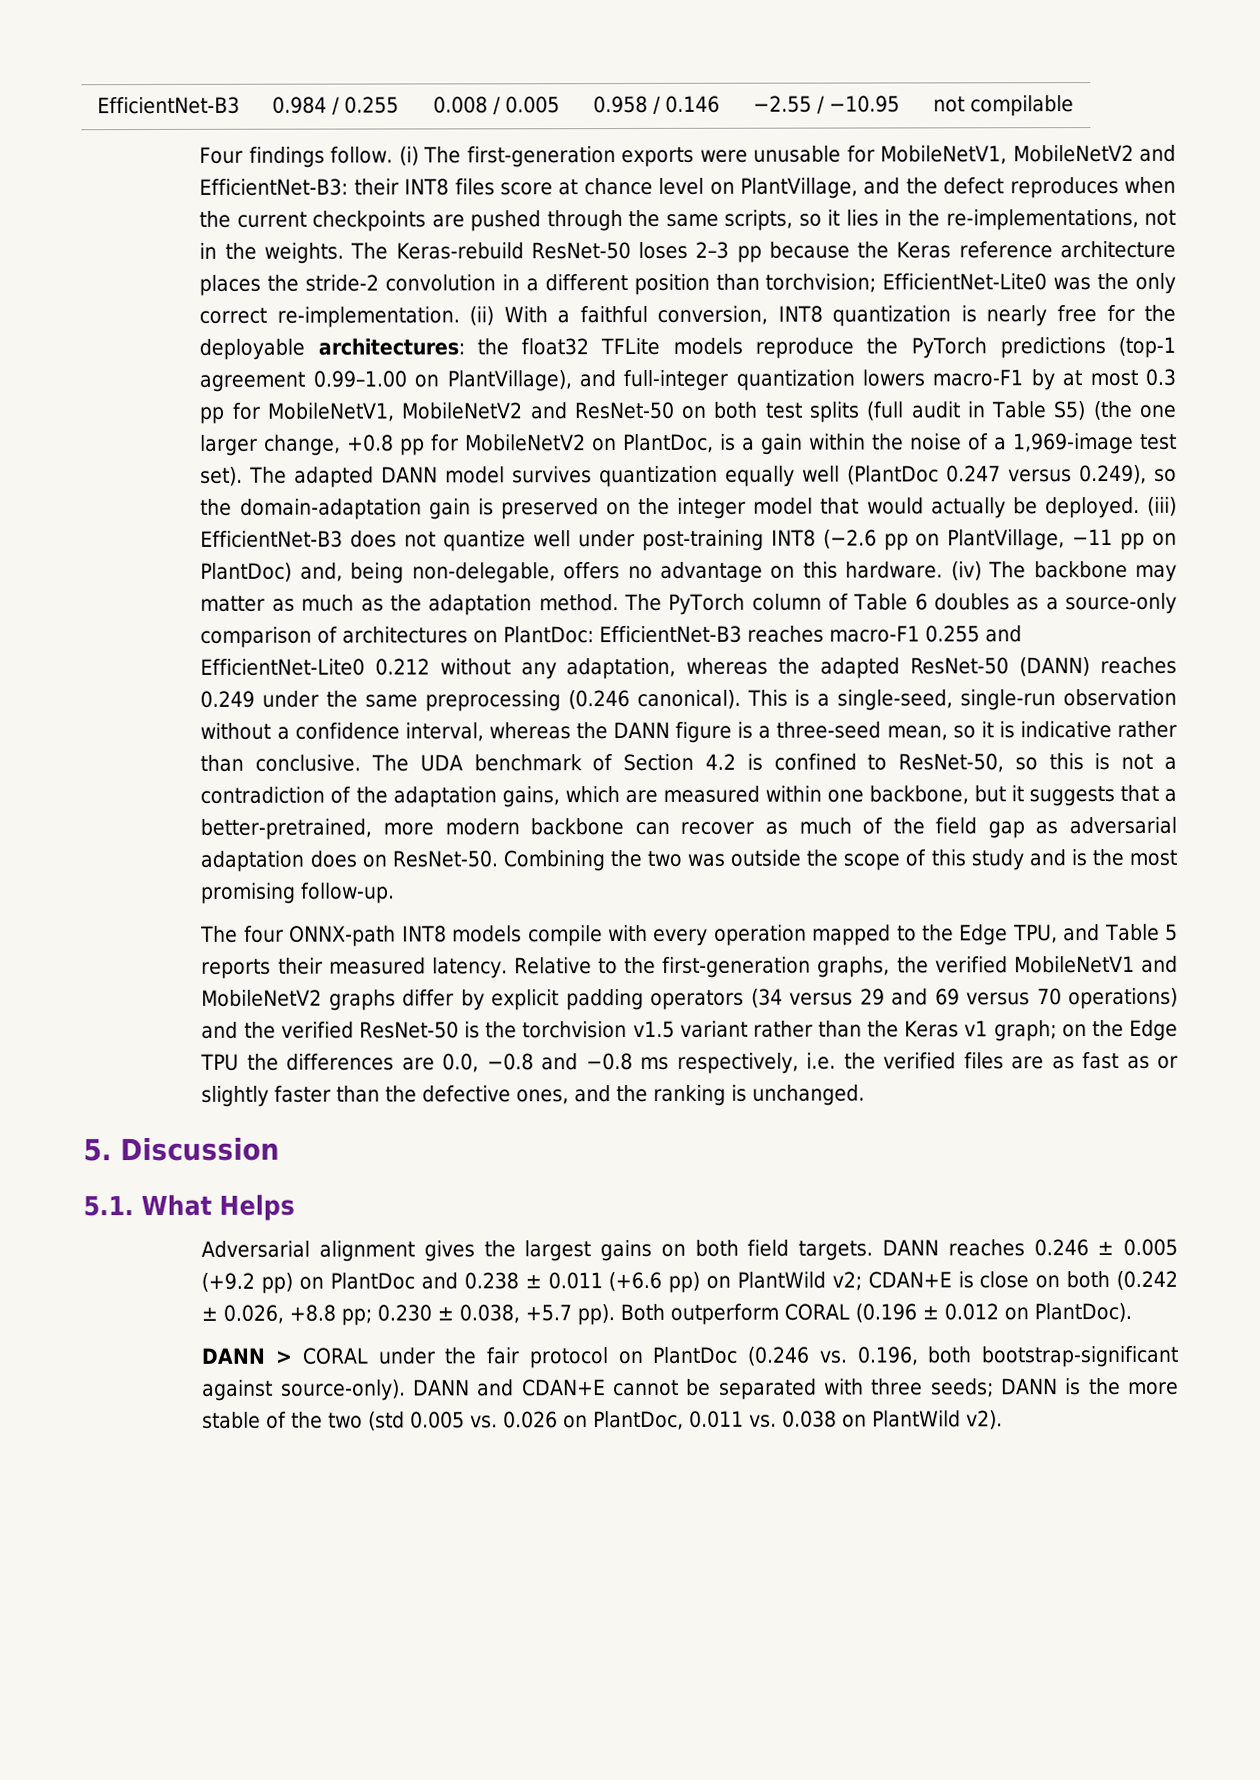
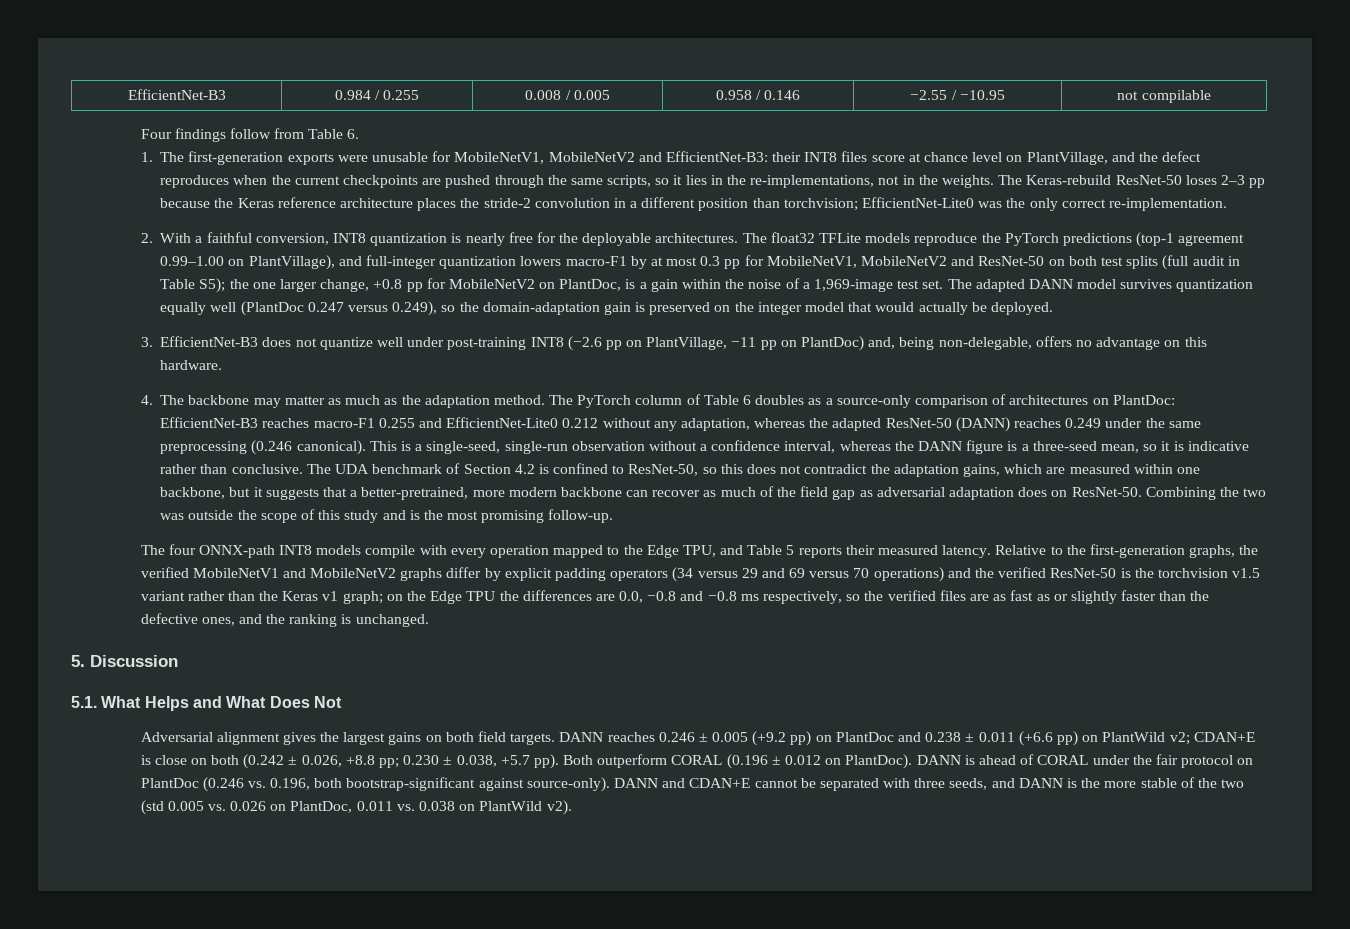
- Four findings follow. (i) The first-generation exports were unusable for MobileNetV1, MobileNetV2 and EfficientNet-B3: their INT8 files score at chance level on PlantVillage, and the defect reproduces when the current checkpoints are pushed through the same scripts, so it lies in the re-implementations, not in the weights.
+ Four findings follow from Table 6.
+ 1. The first-generation exports were unusable for MobileNetV1, MobileNetV2 and EfficientNet-B3: their INT8 files score at chance level on PlantVillage, and the defect reproduces when the current checkpoints are pushed through the same scripts, so it lies in the re-implementations, not in the weights.
- EfficientNet-Lite0 was the only correct re-implementation. (ii) With a faithful conversion, INT8 quantization is nearly free for the deployable architectures: the float32 TFLite models reproduce the PyTorch predictions (top-1 agreement 0.99–1.00 on PlantVillage), and full-integer quantization lowers macro-F1 by at most 0.3 pp for MobileNetV1, MobileNetV2 and ResNet-50 on both test splits (full audit in Table S5) (the one larger change, +0.8 pp for MobileNetV2 on PlantDoc, is a gain within the noise of a 1,969-image test set).
+ EfficientNet-Lite0 was the only correct re-implementation.
+ 2. With a faithful conversion, INT8 quantization is nearly free for the deployable architectures. The float32 TFLite models reproduce the PyTorch predictions (top-1 agreement 0.99–1.00 on PlantVillage), and full-integer quantization lowers macro-F1 by at most 0.3 pp for MobileNetV1, MobileNetV2 and ResNet-50 on both test splits (full audit in Table S5); the one larger change, +0.8 pp for MobileNetV2 on PlantDoc, is a gain within the noise of a 1,969-image test set.
- The adapted DANN model survives quantization equally well (PlantDoc 0.247 versus 0.249), so the domain-adaptation gain is preserved on the integer model that would actually be deployed. (iii) EfficientNet-B3 does not quantize well under post-training INT8 (−2.6 pp on PlantVillage, −11 pp on PlantDoc) and, being non-delegable, offers no advantage on this hardware. (iv) The backbone may matter as much as the adaptation method.
+ The adapted DANN model survives quantization equally well (PlantDoc 0.247 versus 0.249), so the domain-adaptation gain is preserved on the integer model that would actually be deployed.
+ 3. EfficientNet-B3 does not quantize well under post-training INT8 (−2.6 pp on PlantVillage, −11 pp on PlantDoc) and, being non-delegable, offers no advantage on this hardware.
+ 4. The backbone may matter as much as the adaptation method.
- The UDA benchmark of Section 4.2 is confined to ResNet-50, so this is not a contradiction of the adaptation gains, which are measured within one backbone, but it suggests that a better-pretrained, more modern backbone can recover as much of the field gap as adversarial adaptation does on ResNet-50.
+ The UDA benchmark of Section 4.2 is confined to ResNet-50, so this does not contradict the adaptation gains, which are measured within one backbone, but it suggests that a better-pretrained, more modern backbone can recover as much of the field gap as adversarial adaptation does on ResNet-50.
- on the Edge TPU the differences are 0.0, −0.8 and −0.8 ms respectively, i.e. the verified files are as fast as or slightly faster than the defective ones, and the ranking is unchanged.
+ on the Edge TPU the differences are 0.0, −0.8 and −0.8 ms respectively, so the verified files are as fast as or slightly faster than the defective ones, and the ranking is unchanged.
- 5.1. What Helps
+ 5.1. What Helps and What Does Not
- Both outperform CORAL (0.196 ± 0.012 on PlantDoc).
- DANN > CORAL under the fair protocol on PlantDoc (0.246 vs. 0.196, both bootstrap-significant against source-only).
+ Both outperform CORAL (0.196 ± 0.012 on PlantDoc). DANN is ahead of CORAL under the fair protocol on PlantDoc (0.246 vs. 0.196, both bootstrap-significant against source-only).
- DANN and CDAN+E cannot be separated with three seeds; DANN is the more stable of the two (std 0.005 vs. 0.026 on PlantDoc, 0.011 vs. 0.038 on PlantWild v2).
+ DANN and CDAN+E cannot be separated with three seeds, and DANN is the more stable of the two (std 0.005 vs. 0.026 on PlantDoc, 0.011 vs. 0.038 on PlantWild v2).

